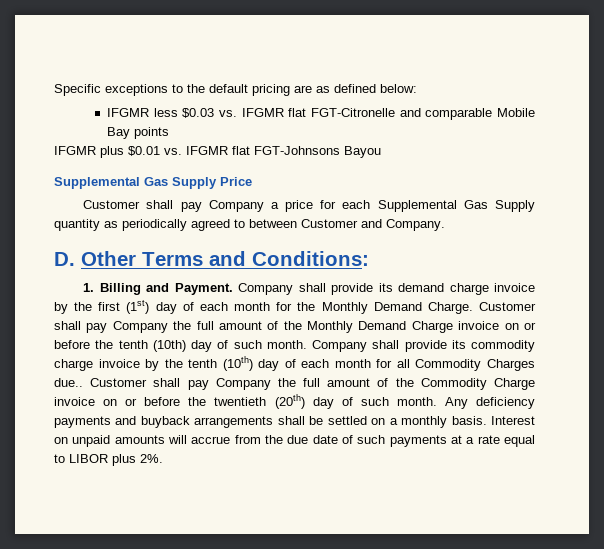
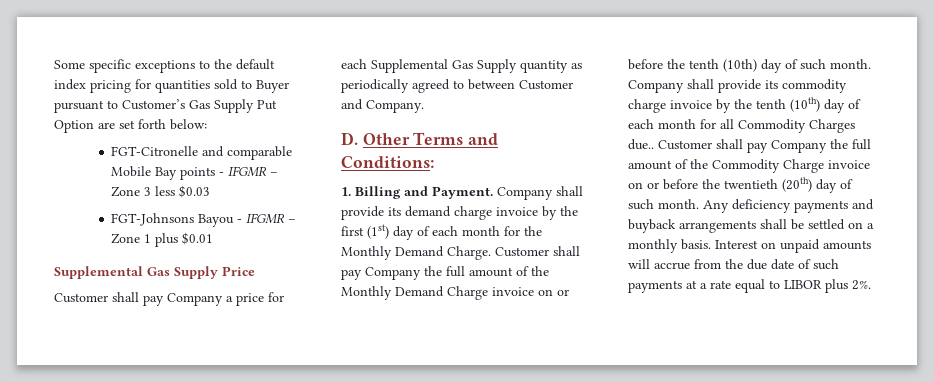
- Specific exceptions to the default pricing are as defined below:
- IFGMR less $0.03 vs. IFGMR flat FGT-Citronelle and comparable Mobile Bay points
- IFGMR plus $0.01 vs. IFGMR flat FGT-Johnsons Bayou
+ Some specific exceptions to the default index pricing for quantities sold to Buyer pursuant to Customer’s Gas Supply Put Option are set forth below:
+ FGT-Citronelle and comparable Mobile Bay points - IFGMR – Zone 3 less $0.03
+ FGT-Johnsons Bayou - IFGMR – Zone 1 plus $0.01

